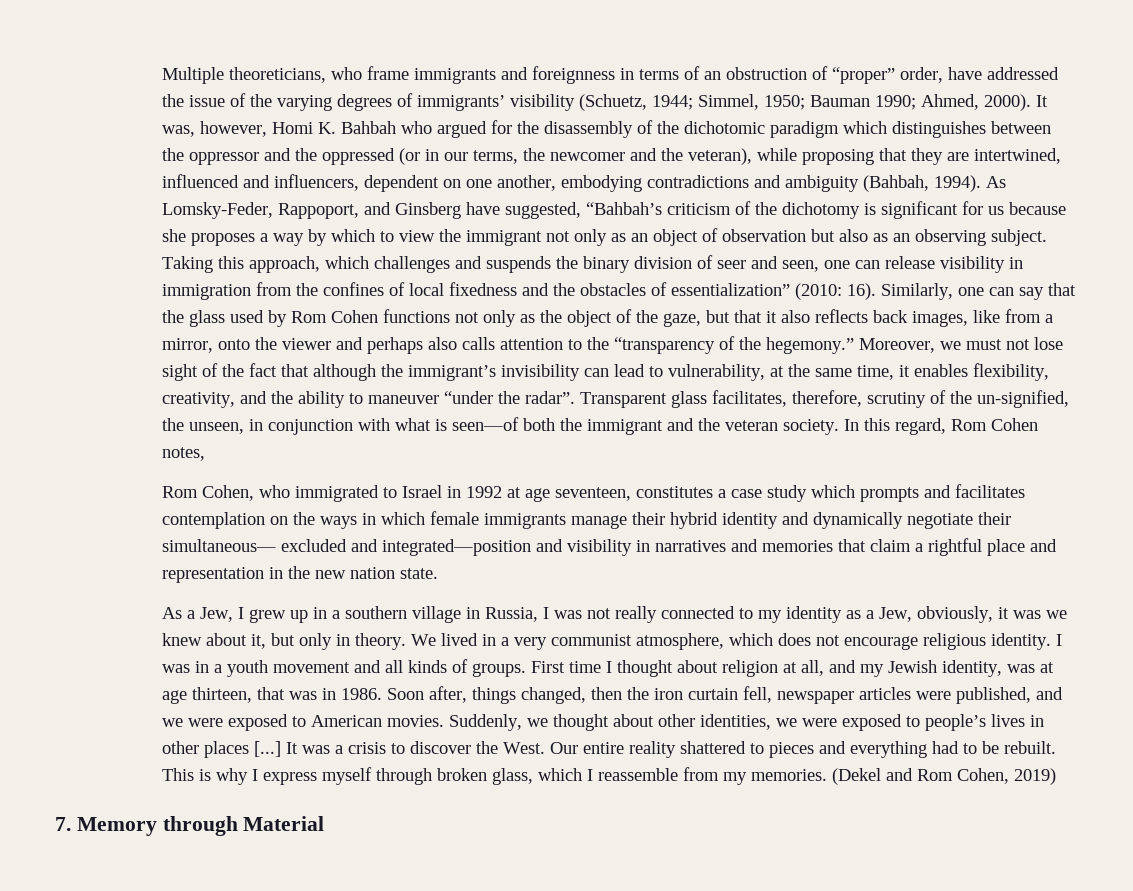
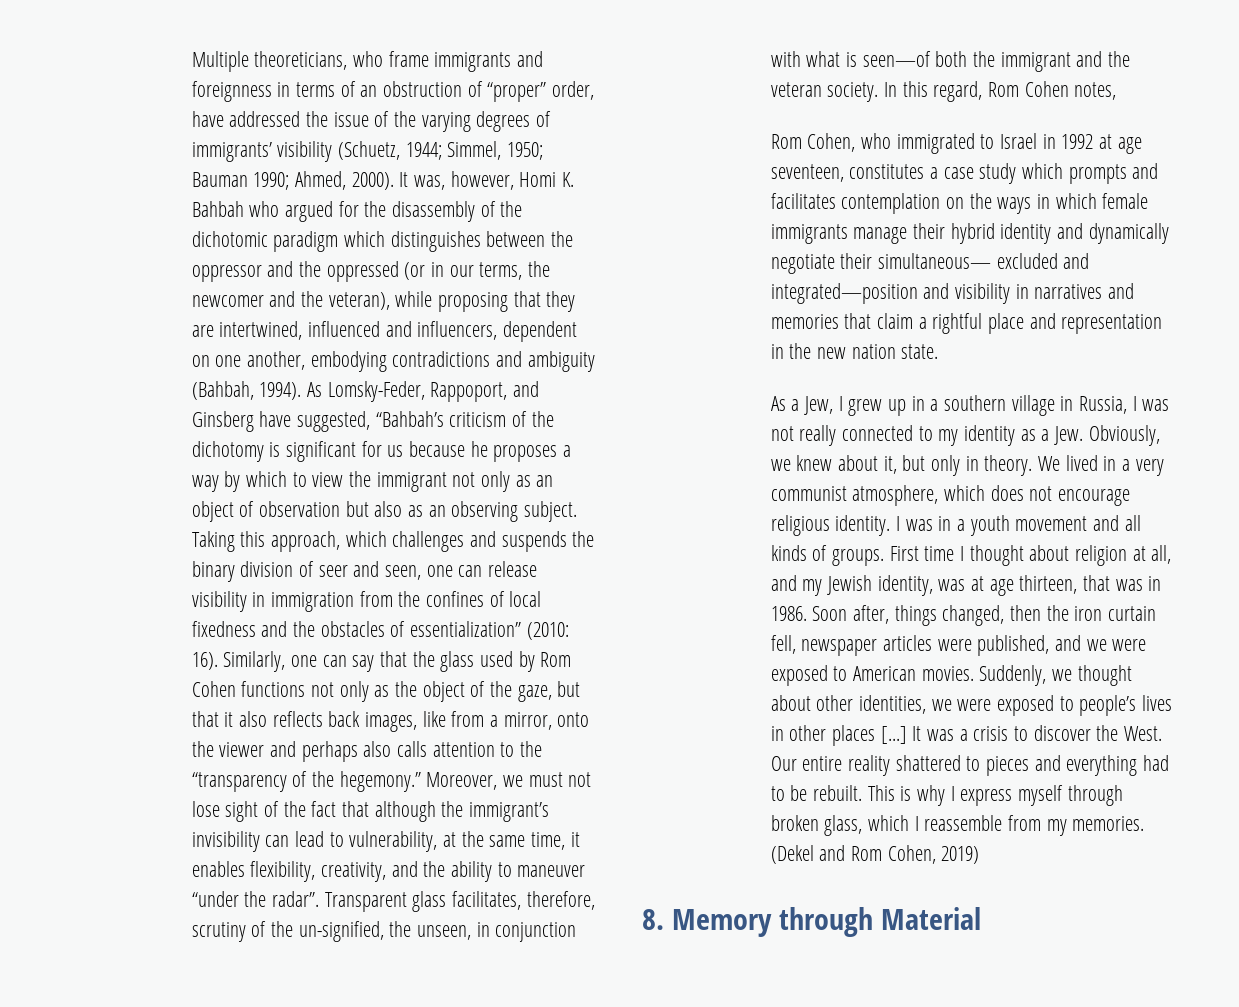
- As Lomsky-Feder, Rappoport, and Ginsberg have suggested, “Bahbah’s criticism of the dichotomy is significant for us because she proposes a way by which to view the immigrant not only as an object of observation but also as an observing subject.
+ As Lomsky-Feder, Rappoport, and Ginsberg have suggested, “Bahbah’s criticism of the dichotomy is significant for us because he proposes a way by which to view the immigrant not only as an object of observation but also as an observing subject.
- As a Jew, I grew up in a southern village in Russia, I was not really connected to my identity as a Jew, obviously, it was we knew about it, but only in theory.
+ As a Jew, I grew up in a southern village in Russia, I was not really connected to my identity as a Jew. Obviously, we knew about it, but only in theory.
- 7. Memory through Material
+ 8. Memory through Material

